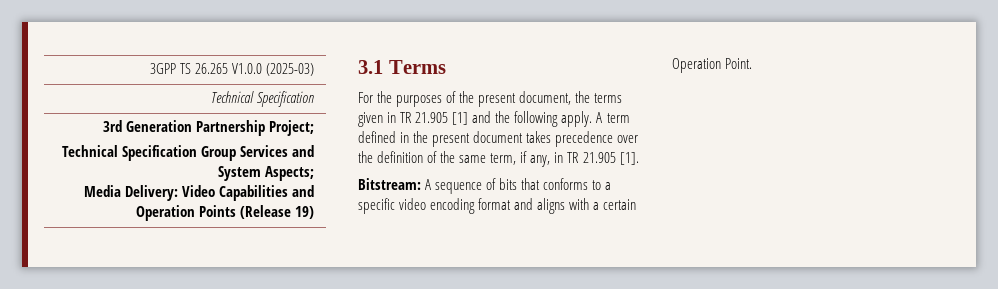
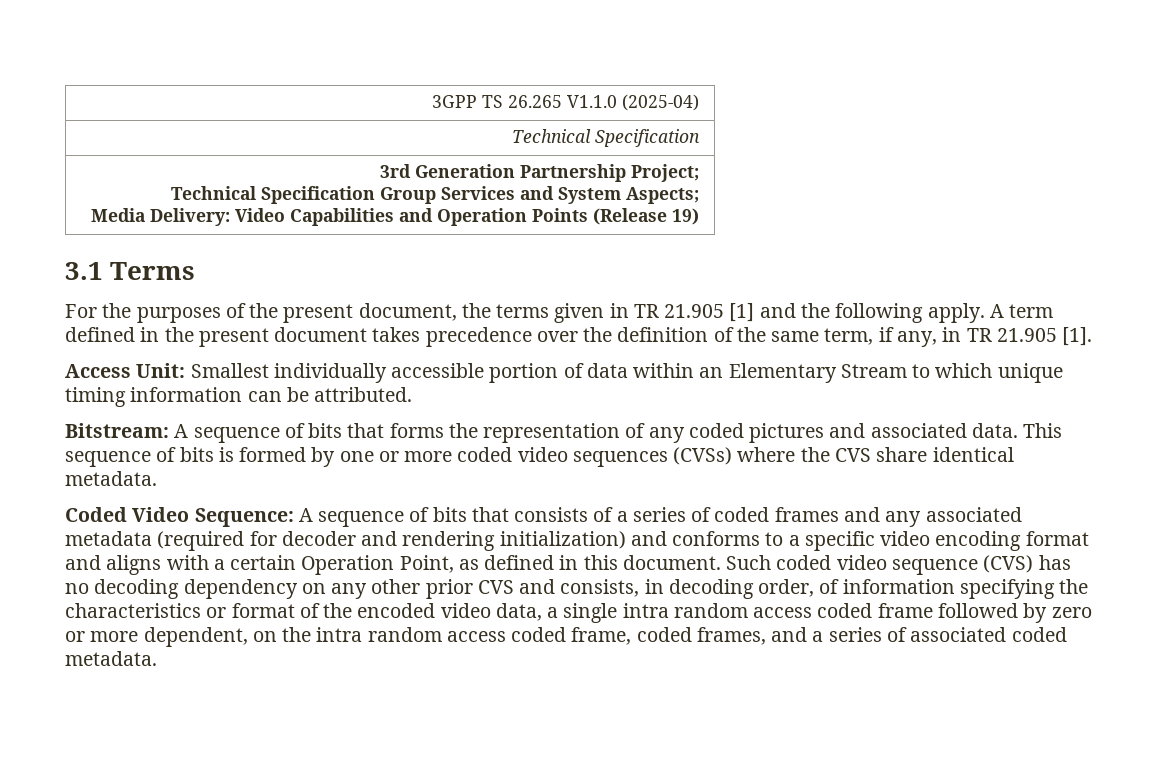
- 3GPP TS 26.265 V1.0.0 (2025-03)
+ 3GPP TS 26.265 V1.1.0 (2025-04)
+ Access Unit: Smallest individually accessible portion of data within an Elementary Stream to which unique timing information can be attributed.
- Bitstream: A sequence of bits that conforms to a specific video encoding format and aligns with a certain Operation Point.
+ Bitstream: A sequence of bits that forms the representation of any coded pictures and associated data. This sequence of bits is formed by one or more coded video sequences (CVSs) where the CVS share identical metadata.
+ Coded Video Sequence: A sequence of bits that consists of a series of coded frames and any associated metadata (required for decoder and rendering initialization) and conforms to a specific video encoding format and aligns with a certain Operation Point, as defined in this document. Such coded video sequence (CVS) has no decoding dependency on any other prior CVS and consists, in decoding order, of information specifying the characteristics or format of the encoded video data, a single intra random access coded frame followed by zero or more dependent, on the intra random access coded frame, coded frames, and a series of associated coded metadata.

